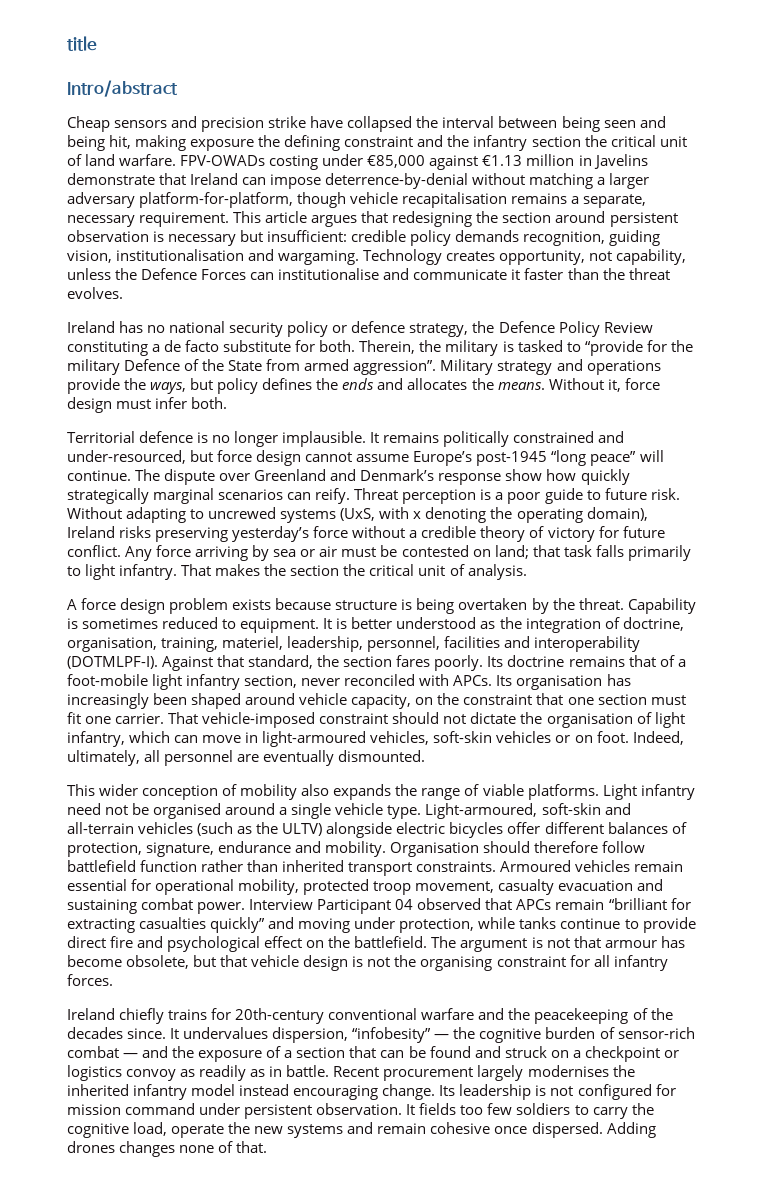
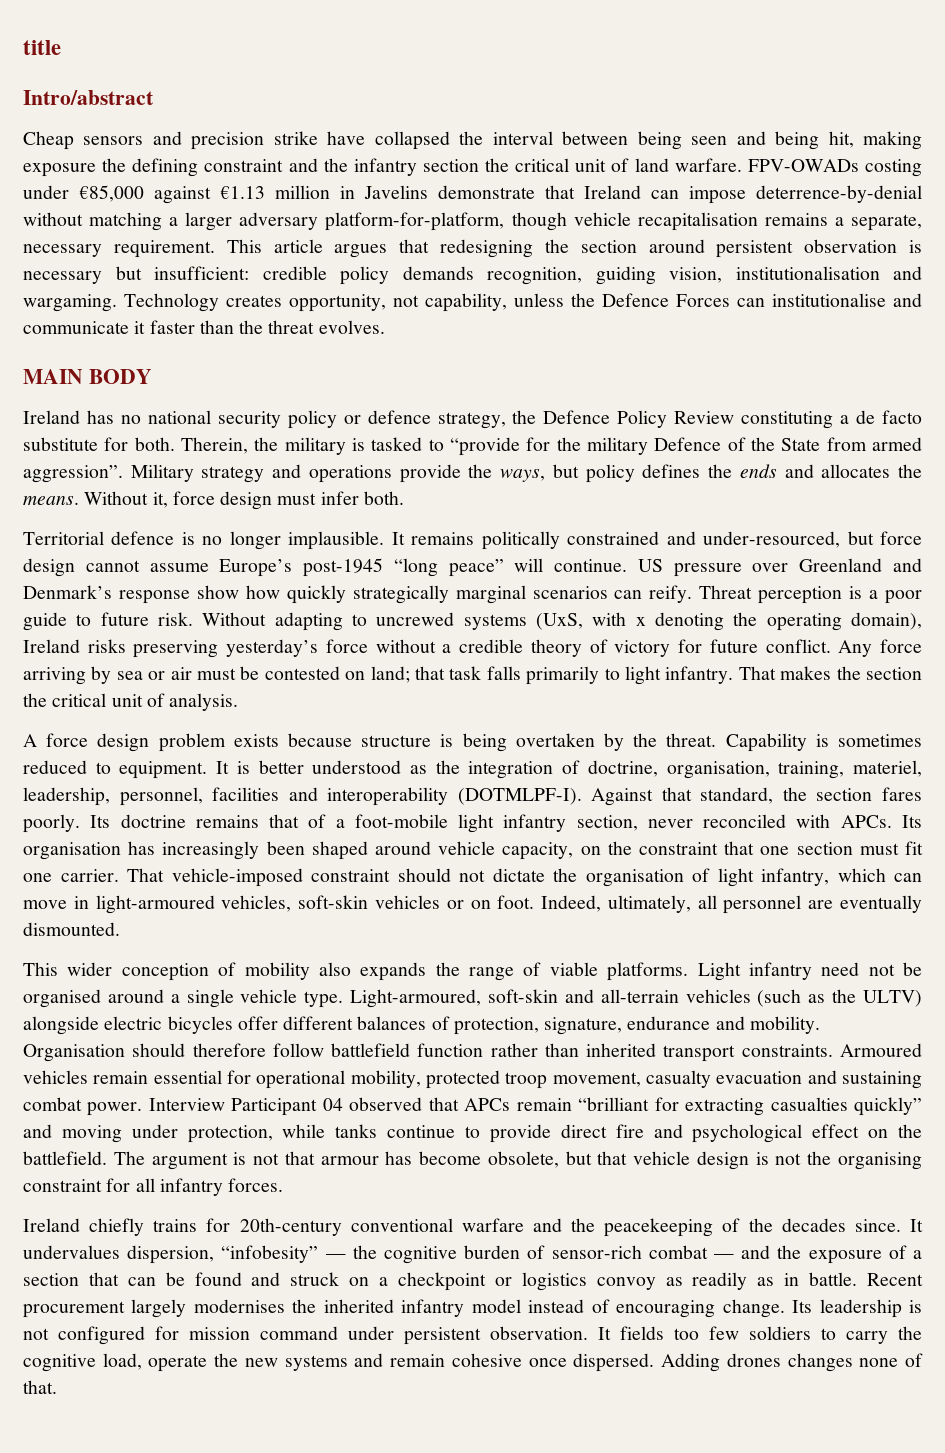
+ MAIN BODY
- The dispute over Greenland and Denmark’s response show how quickly strategically marginal scenarios can reify.
+ US pressure over Greenland and Denmark’s response show how quickly strategically marginal scenarios can reify.
- Recent procurement largely modernises the inherited infantry model instead encouraging change.
+ Recent procurement largely modernises the inherited infantry model instead of encouraging change.

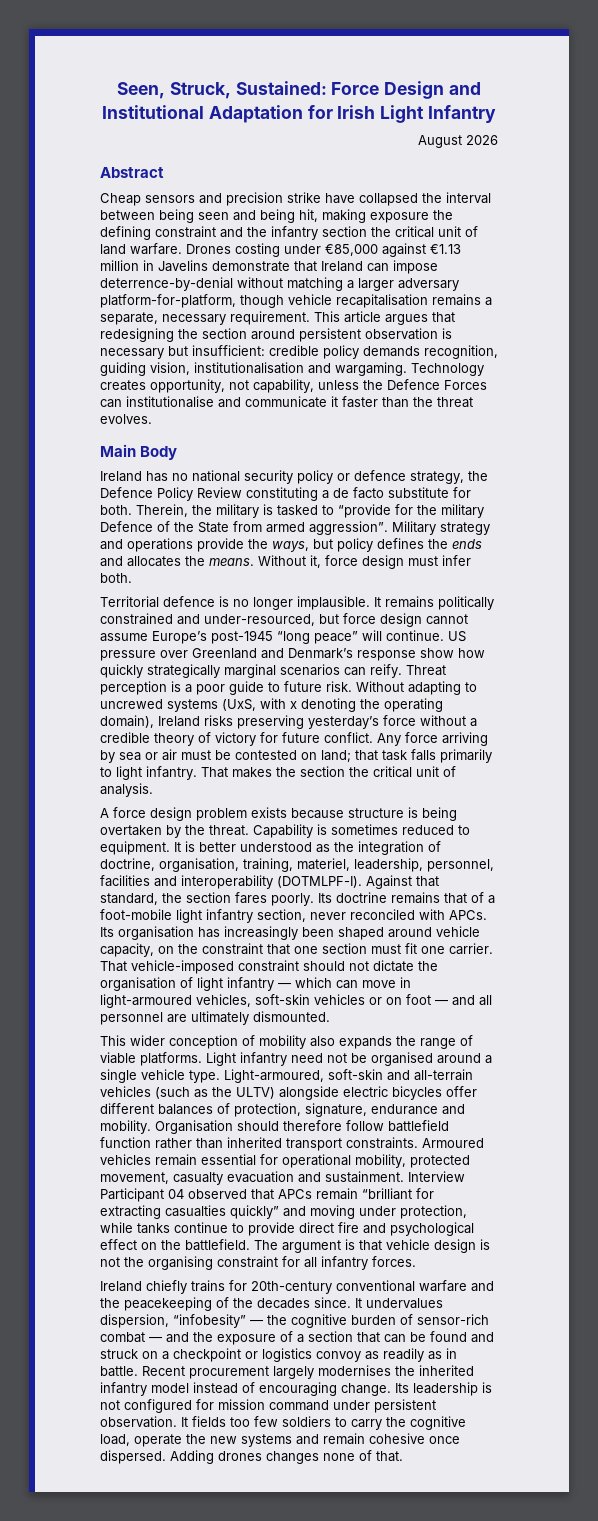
- title
- Intro/abstract
+ Seen, Struck, Sustained: Force Design and Institutional Adaptation for Irish Light Infantry
+ August 2026
+ Abstract
- FPV-OWADs costing under €85,000 against €1.13 million in Javelins demonstrate that Ireland can impose deterrence-by-denial without matching a larger adversary platform-for-platform, though vehicle recapitalisation remains a separate, necessary requirement.
+ Drones costing under €85,000 against €1.13 million in Javelins demonstrate that Ireland can impose deterrence-by-denial without matching a larger adversary platform-for-platform, though vehicle recapitalisation remains a separate, necessary requirement.
- MAIN BODY
+ Main Body
- That vehicle-imposed constraint should not dictate the organisation of light infantry, which can move in light-armoured vehicles, soft-skin vehicles or on foot. Indeed, ultimately, all personnel are eventually dismounted.
+ That vehicle-imposed constraint should not dictate the organisation of light infantry — which can move in light-armoured vehicles, soft-skin vehicles or on foot — and all personnel are ultimately dismounted.
- Armoured vehicles remain essential for operational mobility, protected troop movement, casualty evacuation and sustaining combat power.
+ Armoured vehicles remain essential for operational mobility, protected movement, casualty evacuation and sustainment.
- The argument is not that armour has become obsolete, but that vehicle design is not the organising constraint for all infantry forces.
+ The argument is that vehicle design is not the organising constraint for all infantry forces.

